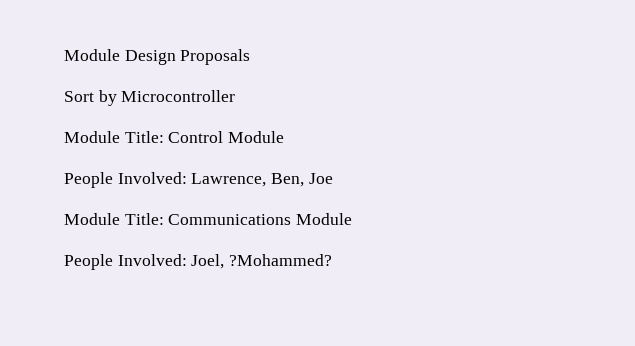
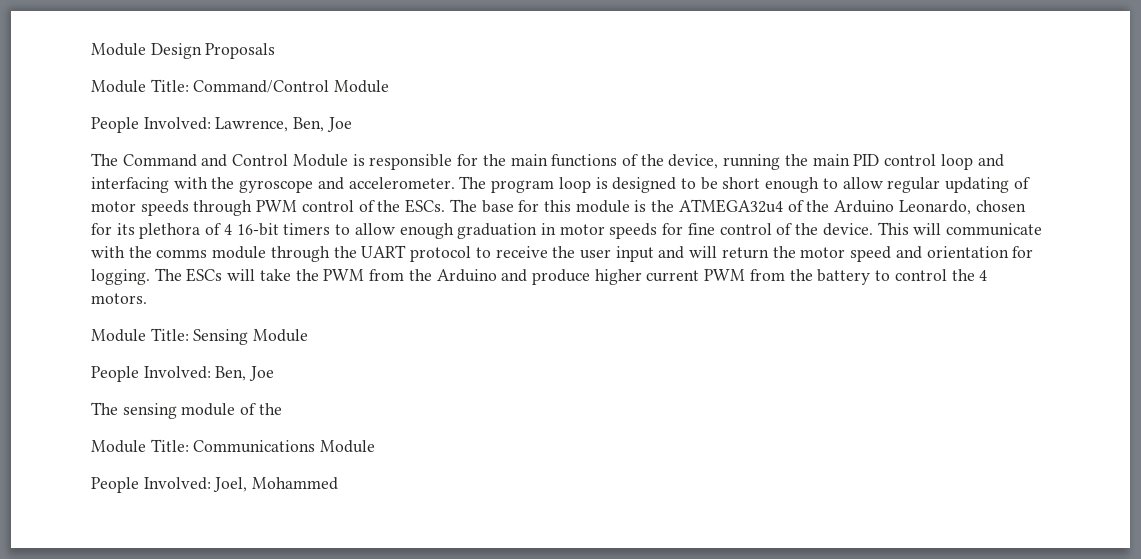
- Sort by Microcontroller
- Module Title: Control Module
+ Module Title: Command/Control Module
+ The Command and Control Module is responsible for the main functions of the device, running the main PID control loop and interfacing with the gyroscope and accelerometer. The program loop is designed to be short enough to allow regular updating of motor speeds through PWM control of the ESCs. The base for this module is the ATMEGA32u4 of the Arduino Leonardo, chosen for its plethora of 4 16-bit timers to allow enough graduation in motor speeds for fine control of the device. This will communicate with the comms module through the UART protocol to receive the user input and will return the motor speed and orientation for logging. The ESCs will take the PWM from the Arduino and produce higher current PWM from the battery to control the 4 motors.
+ Module Title: Sensing Module
+ People Involved: Ben, Joe
+ The sensing module of the
- People Involved: Joel, ?Mohammed?
+ People Involved: Joel, Mohammed

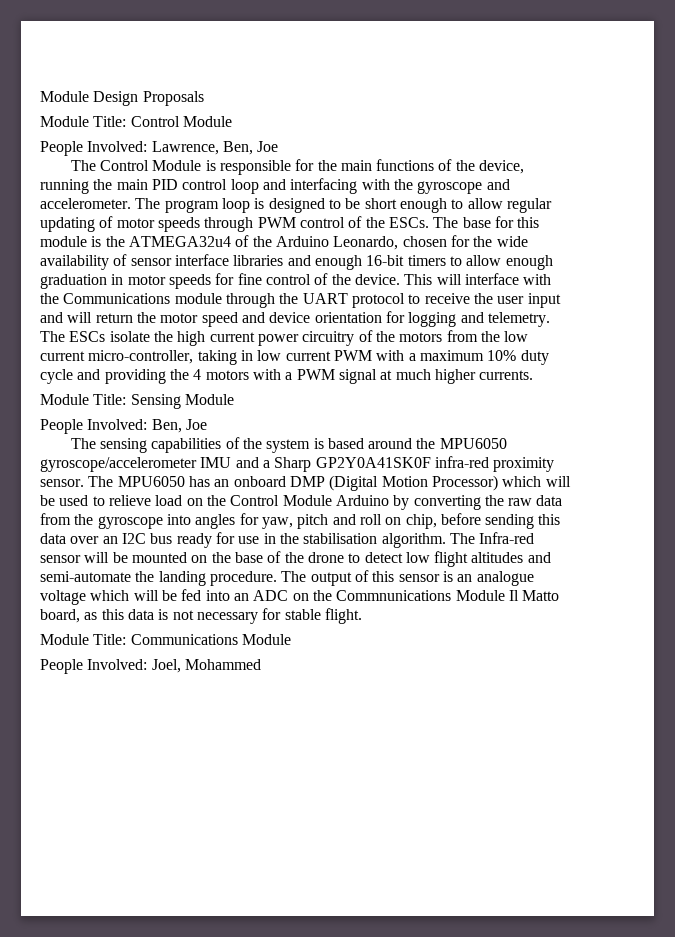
- Module Title: Command/Control Module
+ Module Title: Control Module
- The Command and Control Module is responsible for the main functions of the device, running the main PID control loop and interfacing with the gyroscope and accelerometer.
+ The Control Module is responsible for the main functions of the device, running the main PID control loop and interfacing with the gyroscope and accelerometer.
- The base for this module is the ATMEGA32u4 of the Arduino Leonardo, chosen for its plethora of 4 16-bit timers to allow enough graduation in motor speeds for fine control of the device.
+ The base for this module is the ATMEGA32u4 of the Arduino Leonardo, chosen for the wide availability of sensor interface libraries and enough 16-bit timers to allow enough graduation in motor speeds for fine control of the device.
- This will communicate with the comms module through the UART protocol to receive the user input and will return the motor speed and orientation for logging. The ESCs will take the PWM from the Arduino and produce higher current PWM from the battery to control the 4 motors.
+ This will interface with the Communications module through the UART protocol to receive the user input and will return the motor speed and device orientation for logging and telemetry. The ESCs isolate the high current power circuitry of the motors from the low current micro-controller, taking in low current PWM with a maximum 10% duty cycle and providing the 4 motors with a PWM signal at much higher currents.
- The sensing module of the
+ The sensing capabilities of the system is based around the MPU6050 gyroscope/accelerometer IMU and a Sharp GP2Y0A41SK0F infra-red proximity sensor. The MPU6050 has an onboard DMP (Digital Motion Processor) which will be used to relieve load on the Control Module Arduino by converting the raw data from the gyroscope into angles for yaw, pitch and roll on chip, before sending this data over an I2C bus ready for use in the stabilisation algorithm. The Infra-red sensor will be mounted on the base of the drone to detect low flight altitudes and semi-automate the landing procedure. The output of this sensor is an analogue voltage which will be fed into an ADC on the Commnunications Module Il Matto board, as this data is not necessary for stable flight.

